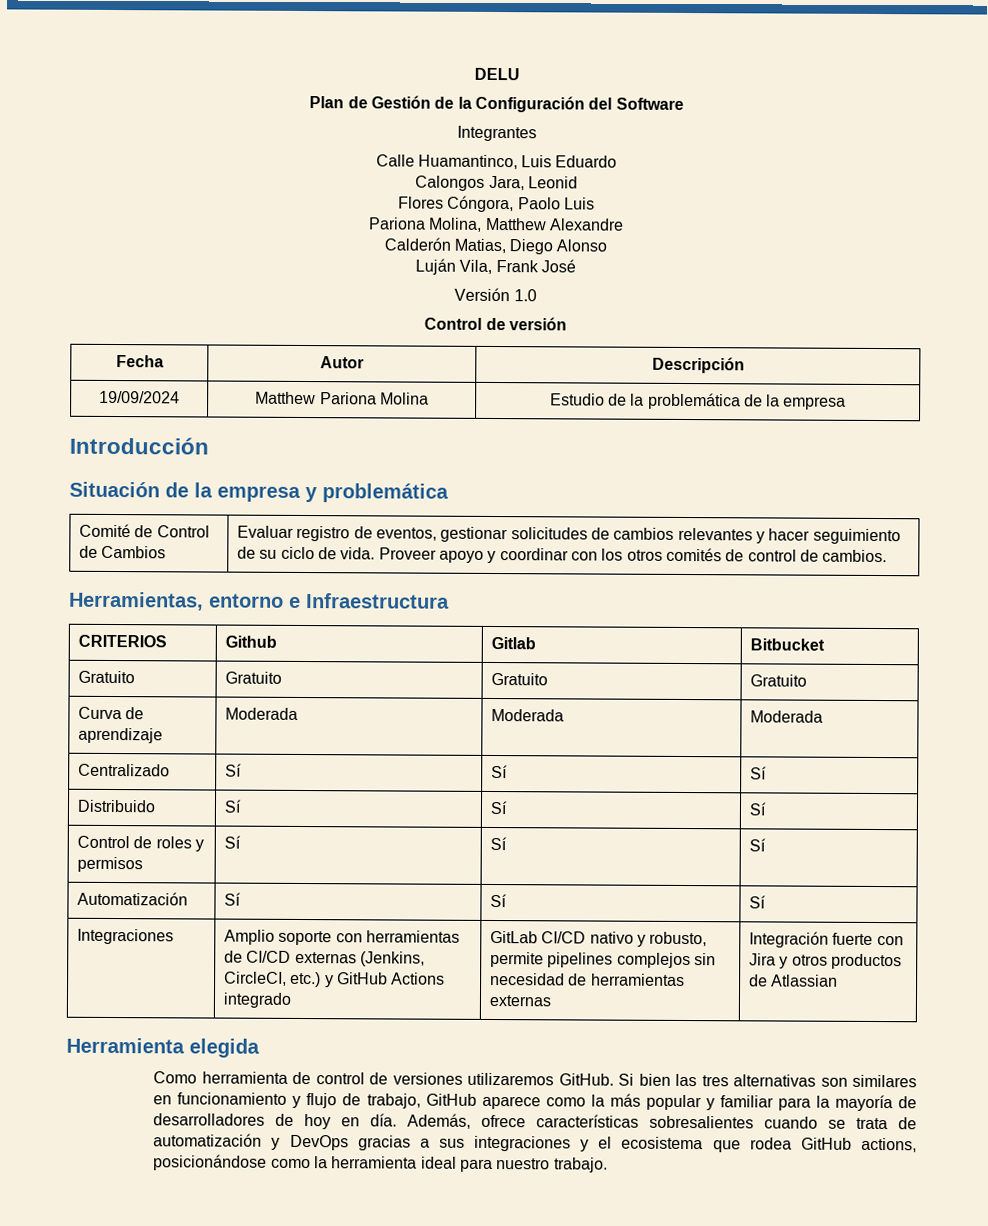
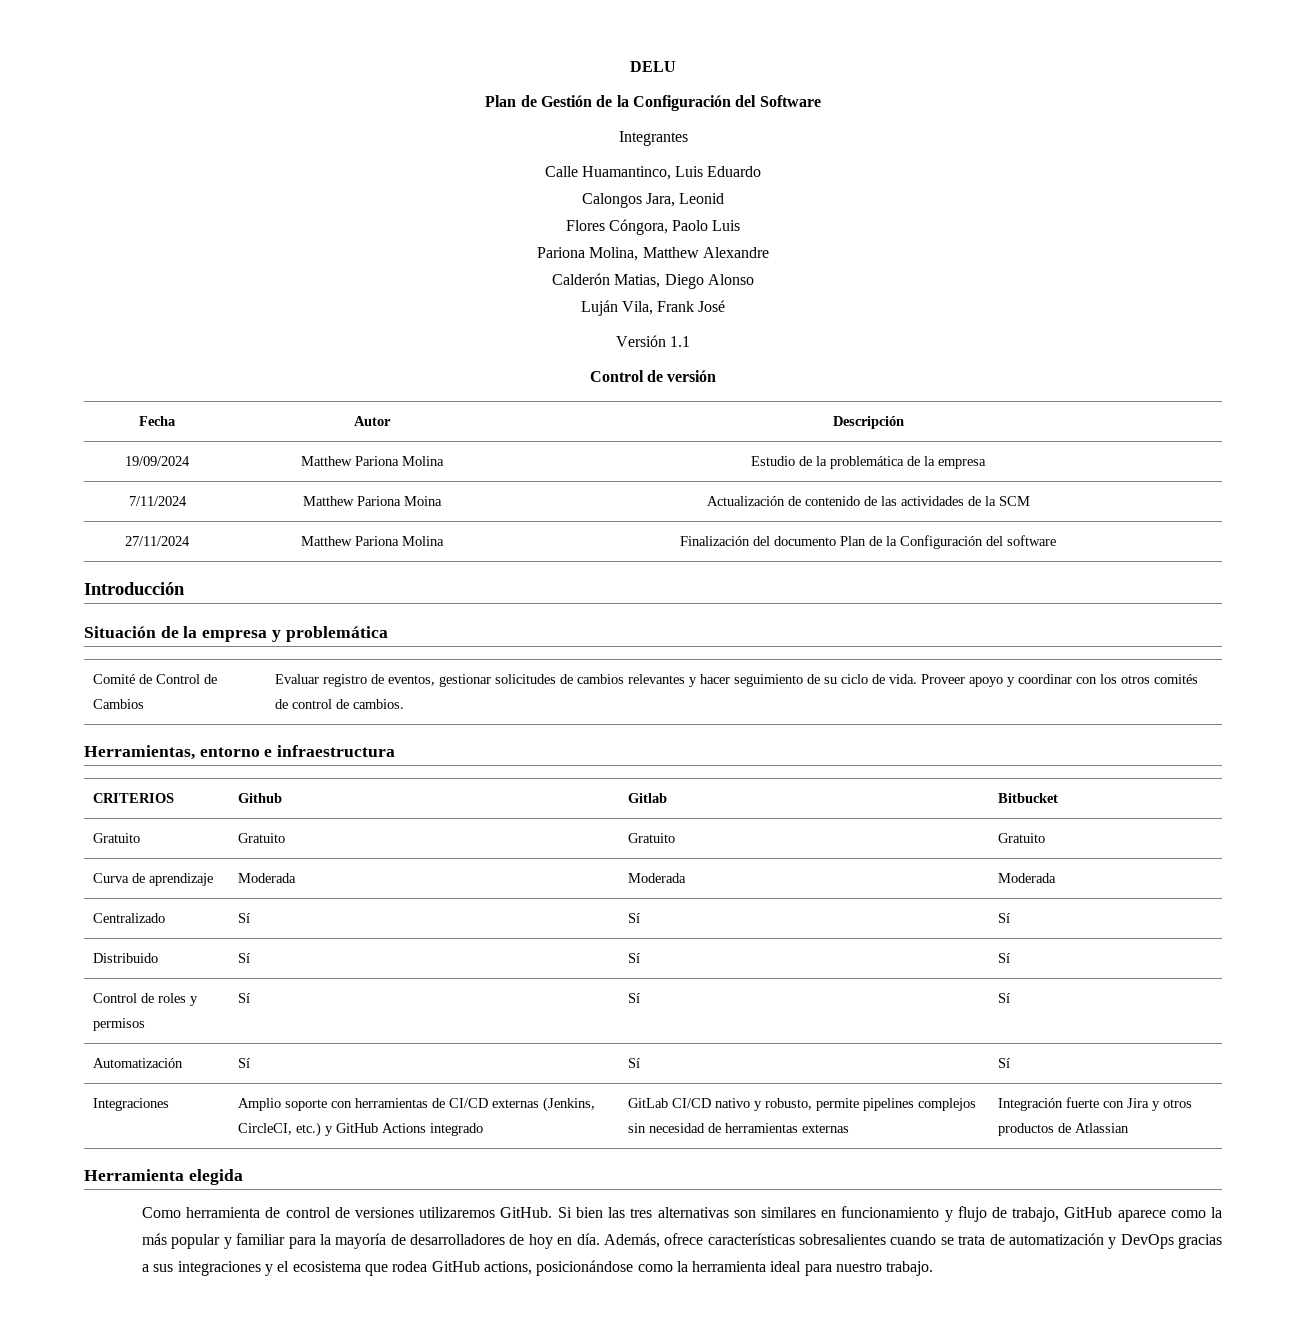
- Versión 1.0
+ Versión 1.1
+ 7/11/2024 | Matthew Pariona Moina | Actualización de contenido de las actividades de la SCM
+ 27/11/2024 | Matthew Pariona Molina | Finalización del documento Plan de la Configuración del software
- Herramientas, entorno e Infraestructura
+ Herramientas, entorno e infraestructura

